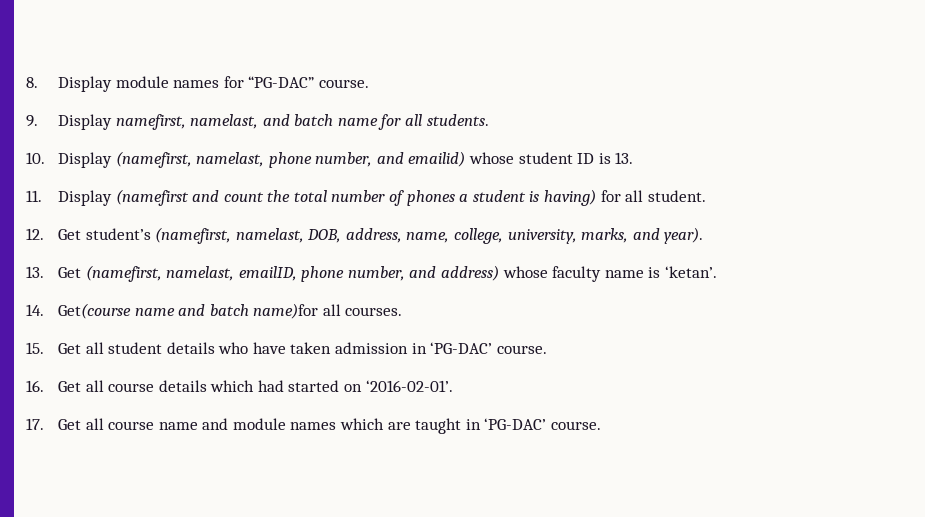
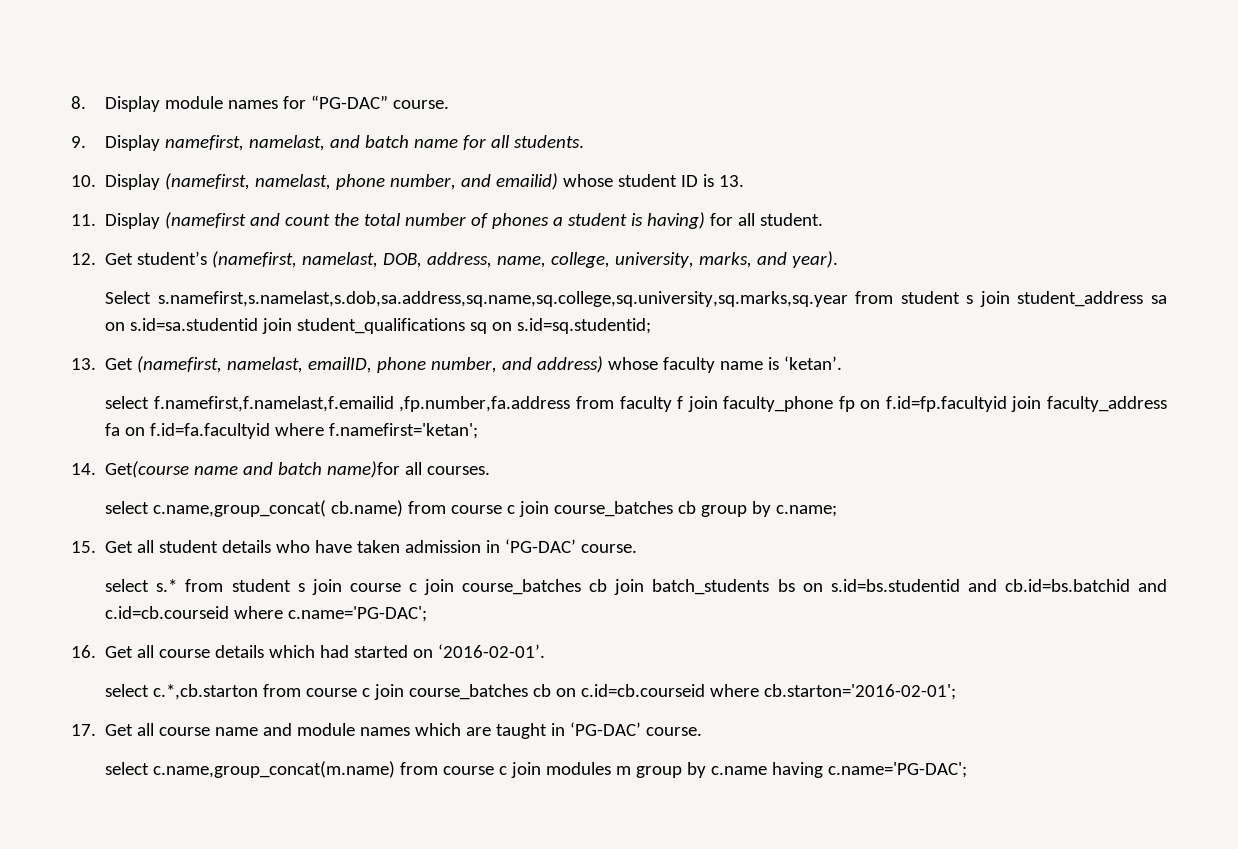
+ Select s.namefirst,s.namelast,s.dob,sa.address,sq.name,sq.college,sq.university,sq.marks,sq.year from student s join student_address sa on s.id=sa.studentid join student_qualifications sq on s.id=sq.studentid;
+ select f.namefirst,f.namelast,f.emailid ,fp.number,fa.address from faculty f join faculty_phone fp on f.id=fp.facultyid join faculty_address fa on f.id=fa.facultyid where f.namefirst='ketan';
+ select c.name,group_concat( cb.name) from course c join course_batches cb group by c.name;
+ select s.* from student s join course c join course_batches cb join batch_students bs on s.id=bs.studentid and cb.id=bs.batchid and c.id=cb.courseid where c.name='PG-DAC';
+ select c.*,cb.starton from course c join course_batches cb on c.id=cb.courseid where cb.starton='2016-02-01';
+ select c.name,group_concat(m.name) from course c join modules m group by c.name having c.name='PG-DAC';

